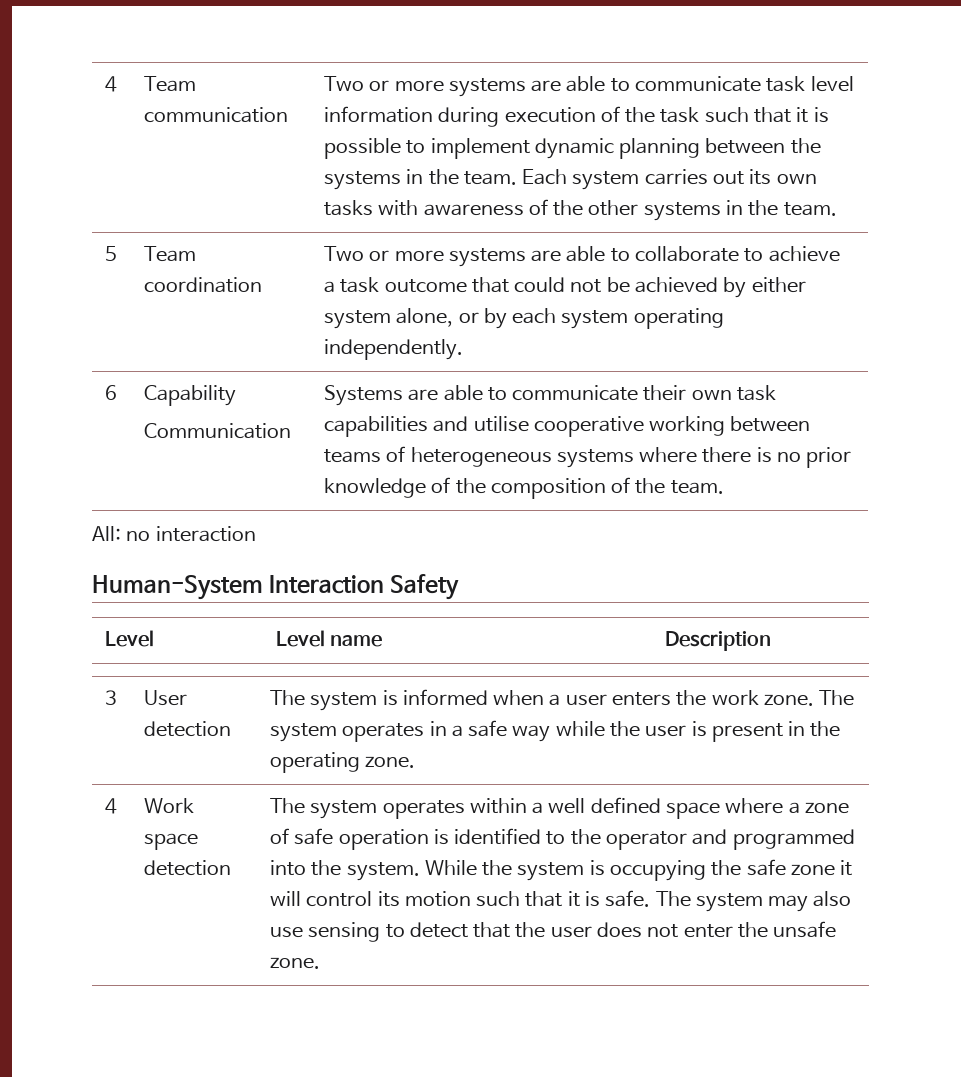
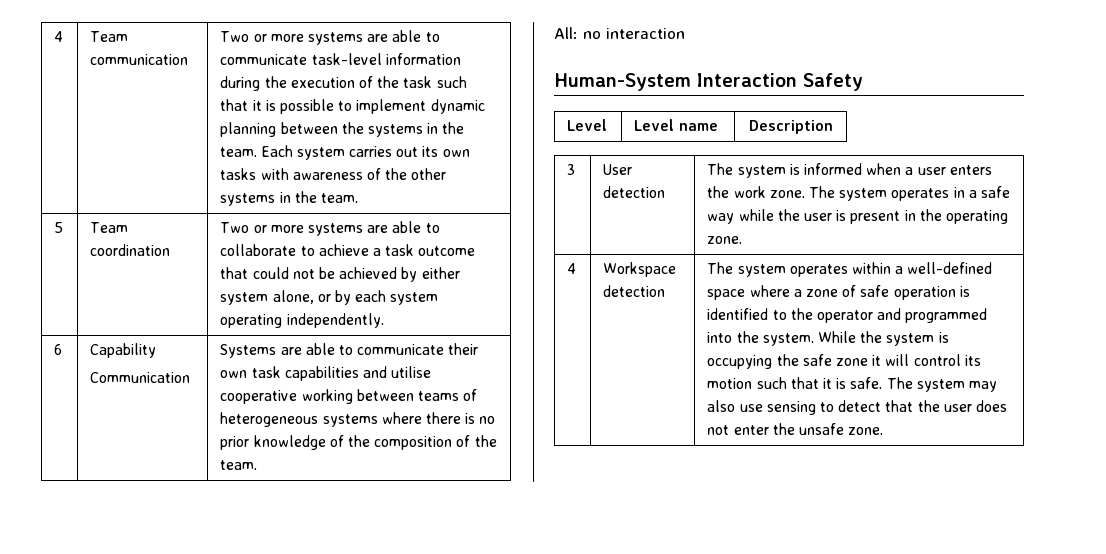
- Two or more systems are able to communicate task level information during execution of the task such that it is possible to implement dynamic planning between the systems in the team.
+ Two or more systems are able to communicate task-level information during the execution of the task such that it is possible to implement dynamic planning between the systems in the team.
- Work space detection
+ Workspace detection
- The system operates within a well defined space where a zone of safe operation is identified to the operator and programmed into the system.
+ The system operates within a well-defined space where a zone of safe operation is identified to the operator and programmed into the system.

